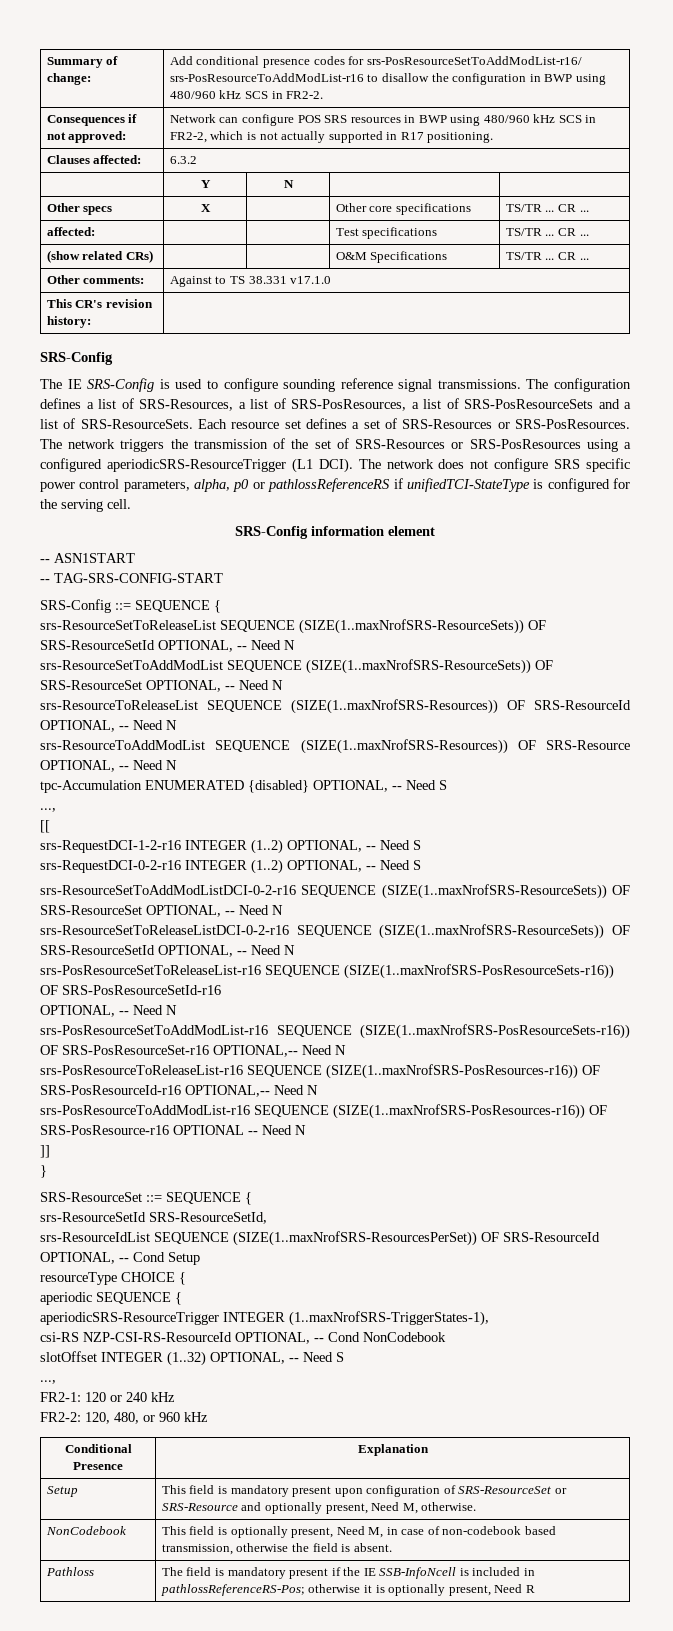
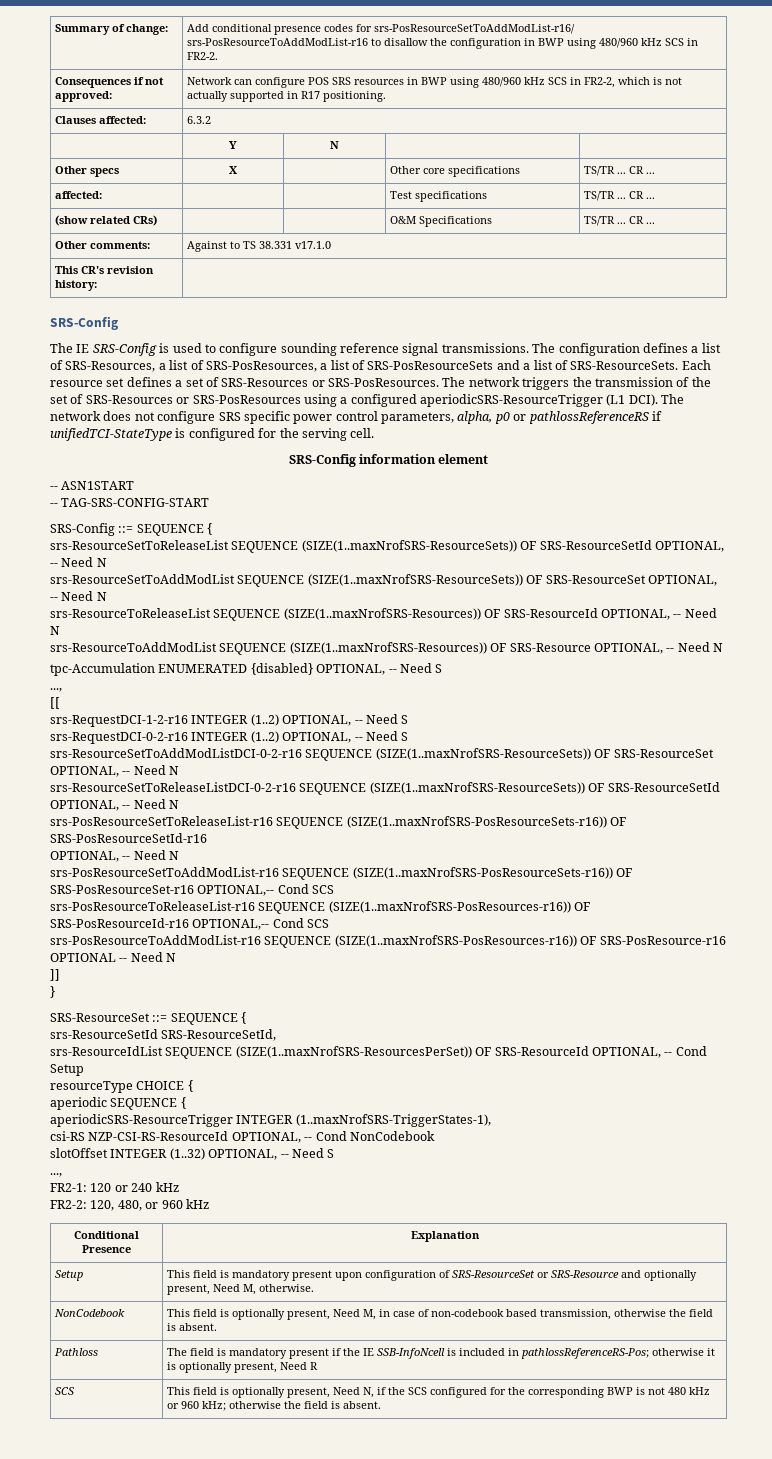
- srs-PosResourceSetToAddModList-r16 SEQUENCE (SIZE(1..maxNrofSRS-PosResourceSets-r16)) OF SRS-PosResourceSet-r16 OPTIONAL,-- Need N
+ srs-PosResourceSetToAddModList-r16 SEQUENCE (SIZE(1..maxNrofSRS-PosResourceSets-r16)) OF SRS-PosResourceSet-r16 OPTIONAL,-- Cond SCS
- srs-PosResourceToReleaseList-r16 SEQUENCE (SIZE(1..maxNrofSRS-PosResources-r16)) OF SRS-PosResourceId-r16 OPTIONAL,-- Need N
+ srs-PosResourceToReleaseList-r16 SEQUENCE (SIZE(1..maxNrofSRS-PosResources-r16)) OF SRS-PosResourceId-r16 OPTIONAL,-- Cond SCS
+ SCS | This field is optionally present, Need N, if the SCS configured for the corresponding BWP is not 480 kHz or 960 kHz; otherwise the field is absent.

